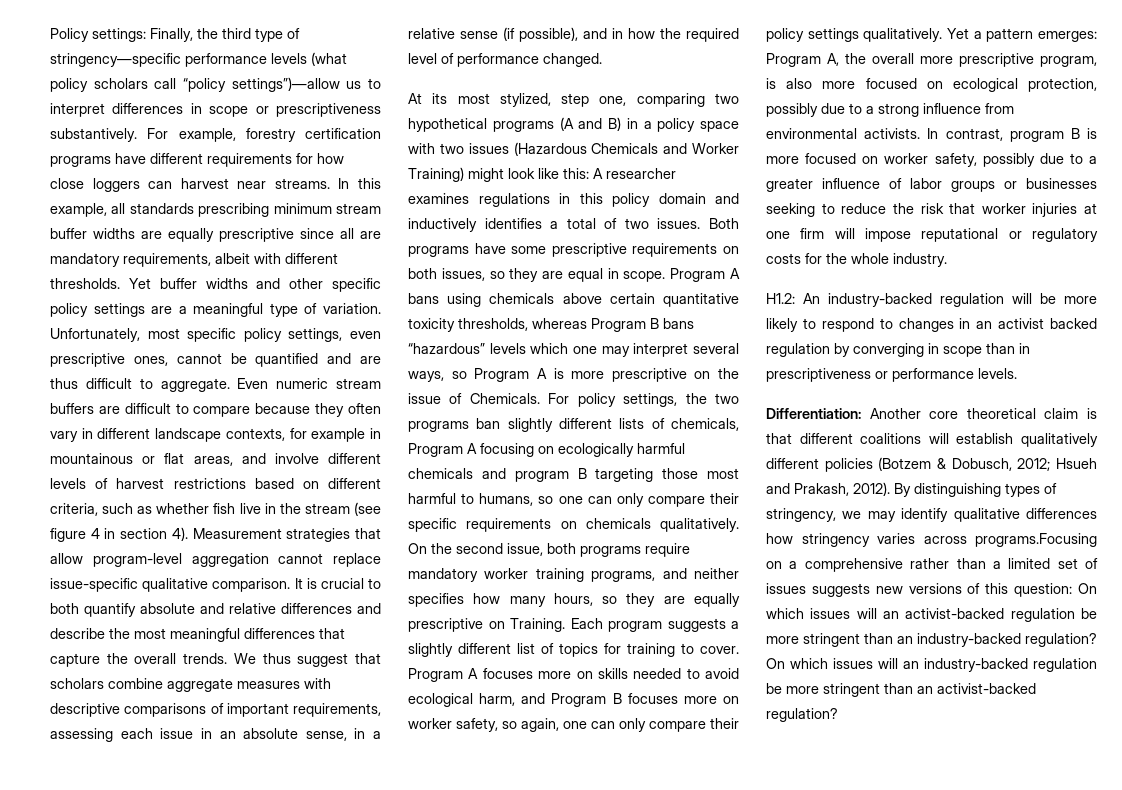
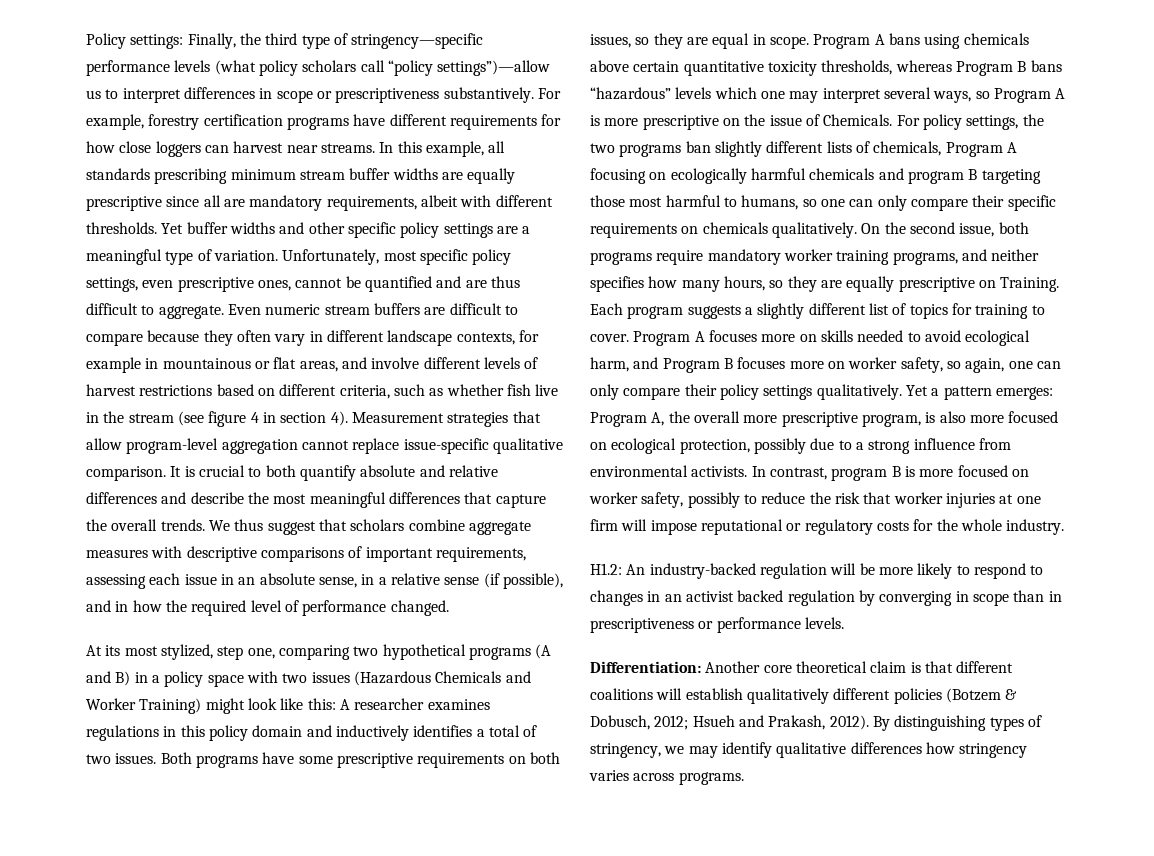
- In contrast, program B is more focused on worker safety, possibly due to a greater influence of labor groups or businesses seeking to reduce the risk that worker injuries at one firm will impose reputational or regulatory costs for the whole industry.
+ In contrast, program B is more focused on worker safety, possibly to reduce the risk that worker injuries at one firm will impose reputational or regulatory costs for the whole industry.
- By distinguishing types of stringency, we may identify qualitative differences how stringency varies across programs.Focusing on a comprehensive rather than a limited set of issues suggests new versions of this question: On which issues will an activist-backed regulation be more stringent than an industry-backed regulation? On which issues will an industry-backed regulation be more stringent than an activist-backed regulation?
+ By distinguishing types of stringency, we may identify qualitative differences how stringency varies across programs.

